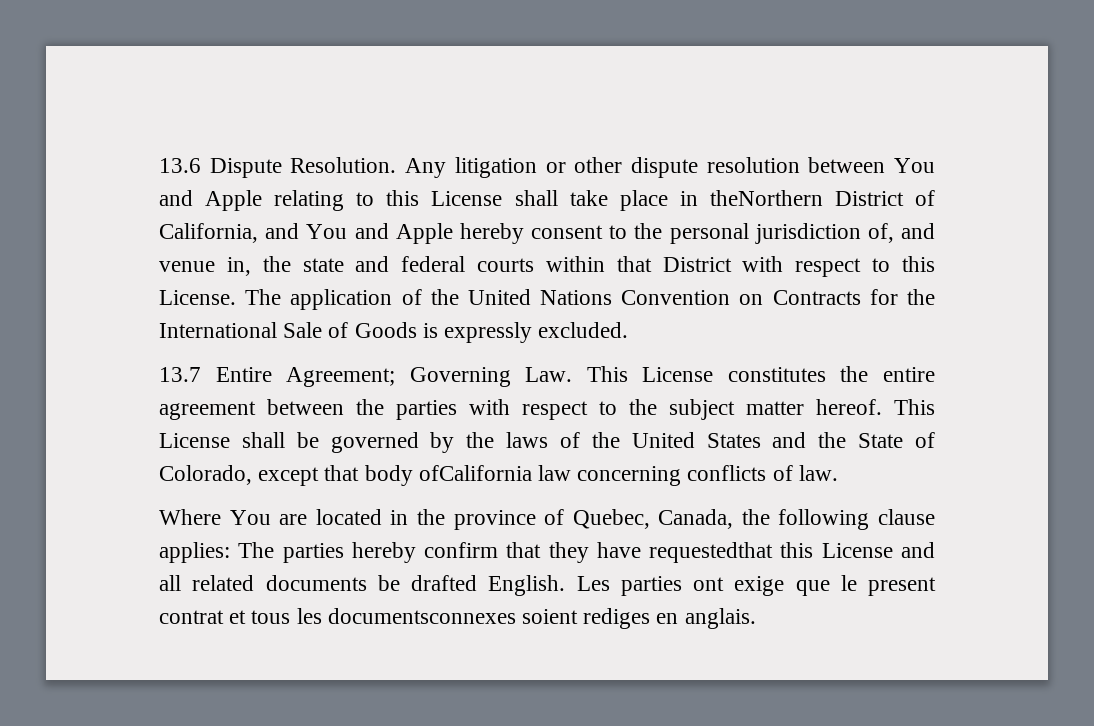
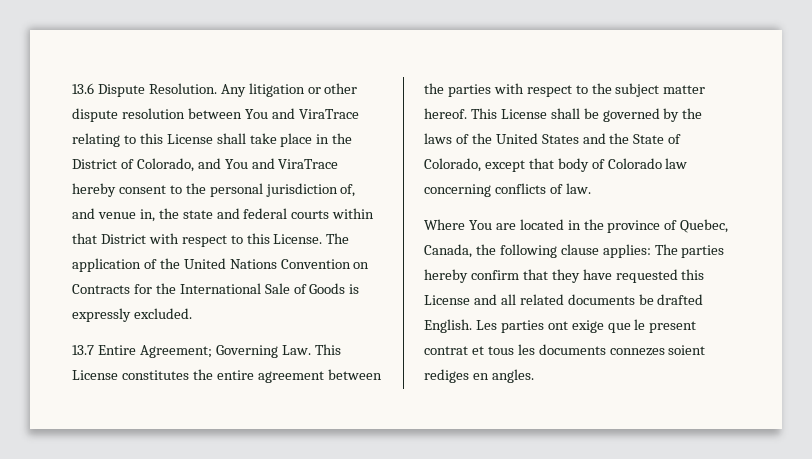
- Any litigation or other dispute resolution between You and Apple relating to this License shall take place in theNorthern District of California, and You and Apple hereby consent to the personal jurisdiction of, and venue in, the state and federal courts within that District with respect to this License.
+ Any litigation or other dispute resolution between You and ViraTrace relating to this License shall take place in the District of Colorado, and You and ViraTrace hereby consent to the personal jurisdiction of, and venue in, the state and federal courts within that District with respect to this License.
- This License shall be governed by the laws of the United States and the State of Colorado, except that body ofCalifornia law concerning conflicts of law.
+ This License shall be governed by the laws of the United States and the State of Colorado, except that body of Colorado law concerning conflicts of law.
- Where You are located in the province of Quebec, Canada, the following clause applies: The parties hereby confirm that they have requestedthat this License and all related documents be drafted English.
+ Where You are located in the province of Quebec, Canada, the following clause applies: The parties hereby confirm that they have requested this License and all related documents be drafted English.
- Les parties ont exige que le present contrat et tous les documentsconnexes soient rediges en anglais.
+ Les parties ont exige que le present contrat et tous les documents connezes soient rediges en angles.

